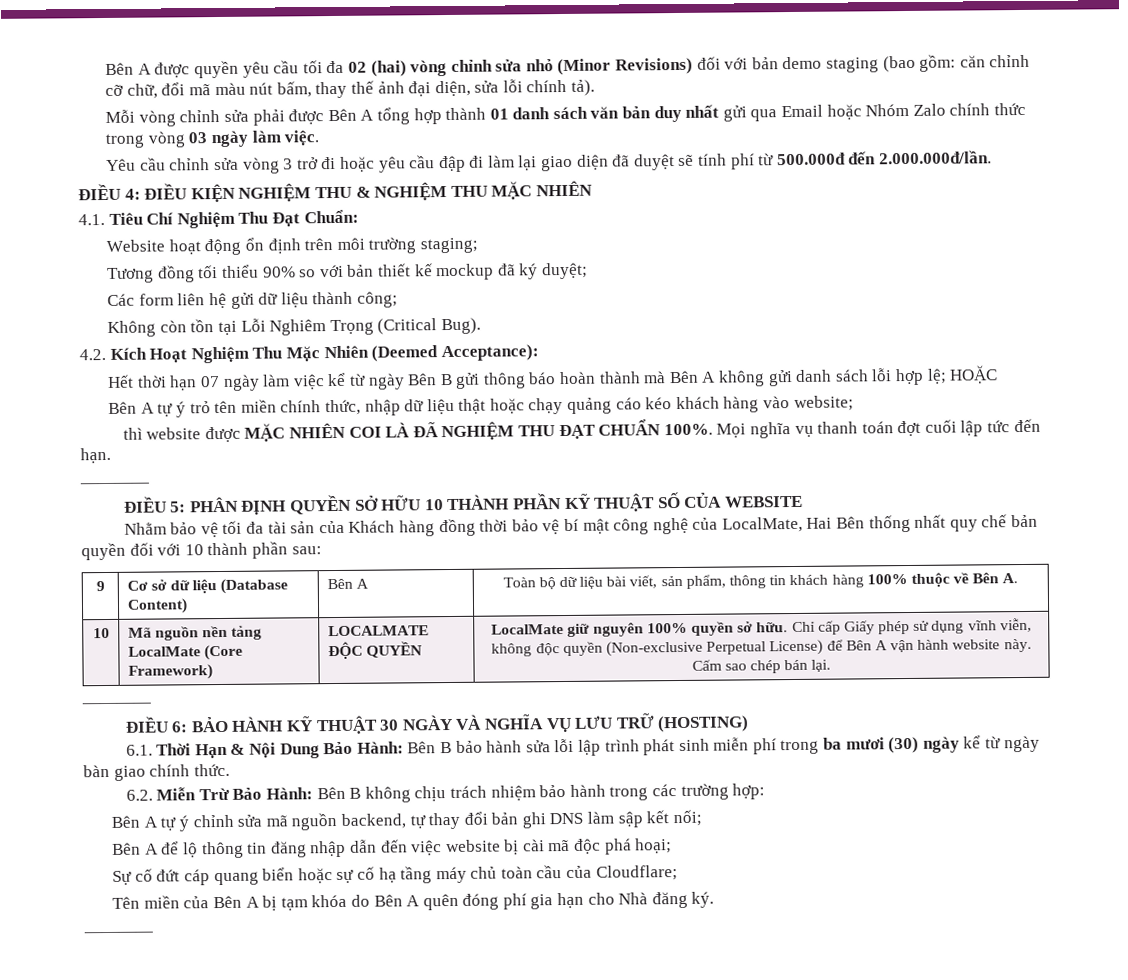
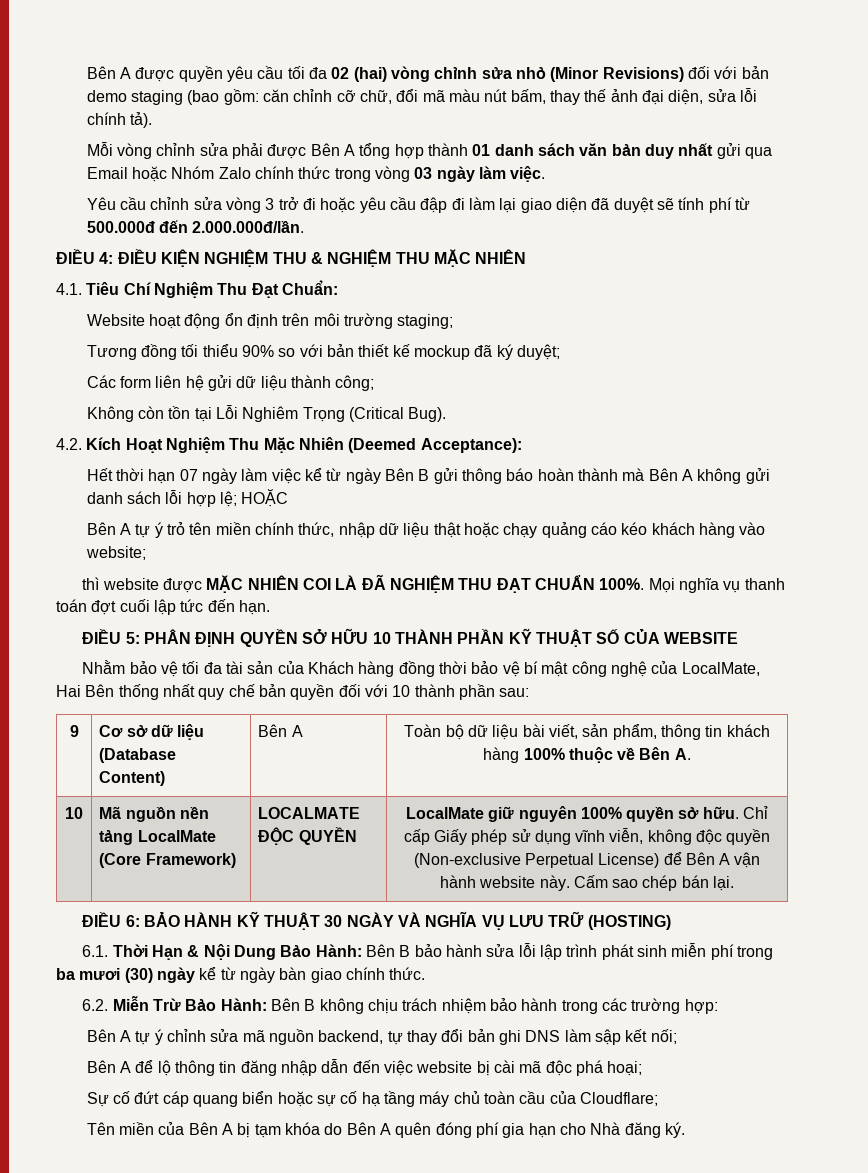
  Mọi nghĩa vụ thanh toán đợt cuối lập tức đến hạn.
- ――――
  Cấm sao chép bán lại.
- ――――
  Tên miền của Bên A bị tạm khóa do Bên A quên đóng phí gia hạn cho Nhà đăng ký.
- ――――

